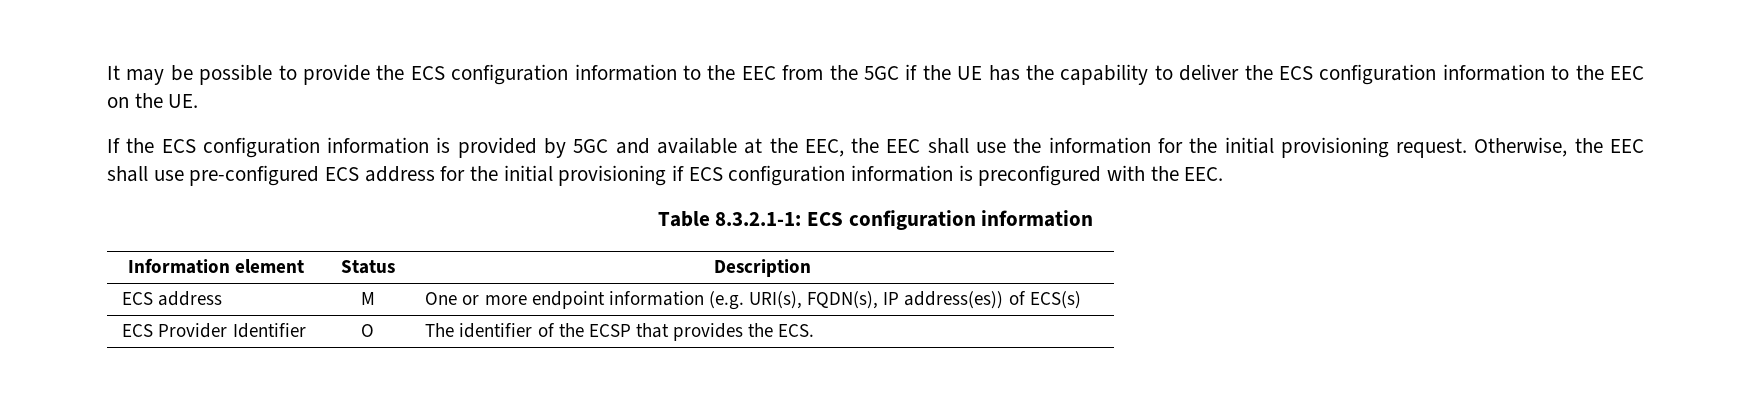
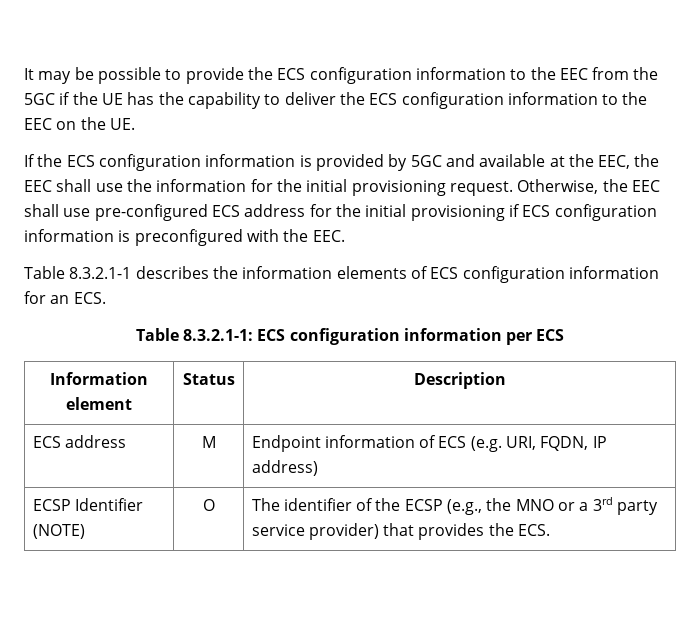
+ Table 8.3.2.1-1 describes the information elements of ECS configuration information for an ECS.
- Table 8.3.2.1-1: ECS configuration information
+ Table 8.3.2.1-1: ECS configuration information per ECS
- ECS address | M | One or more endpoint information (e.g. URI(s), FQDN(s), IP address(es)) of ECS(s)
- ECS Provider Identifier | O | The identifier of the ECSP that provides the ECS.
+ ECS address | M | Endpoint information of ECS (e.g. URI, FQDN, IP address)
+ ECSP Identifier (NOTE) | O | The identifier of the ECSP (e.g., the MNO or a 3rd party service provider) that provides the ECS.

